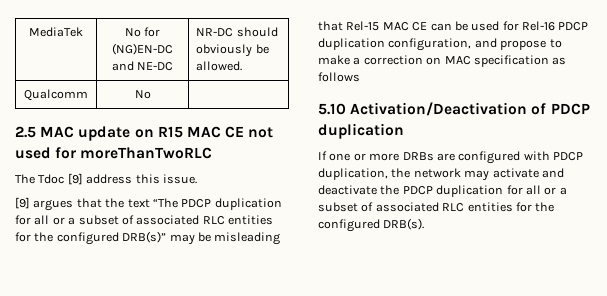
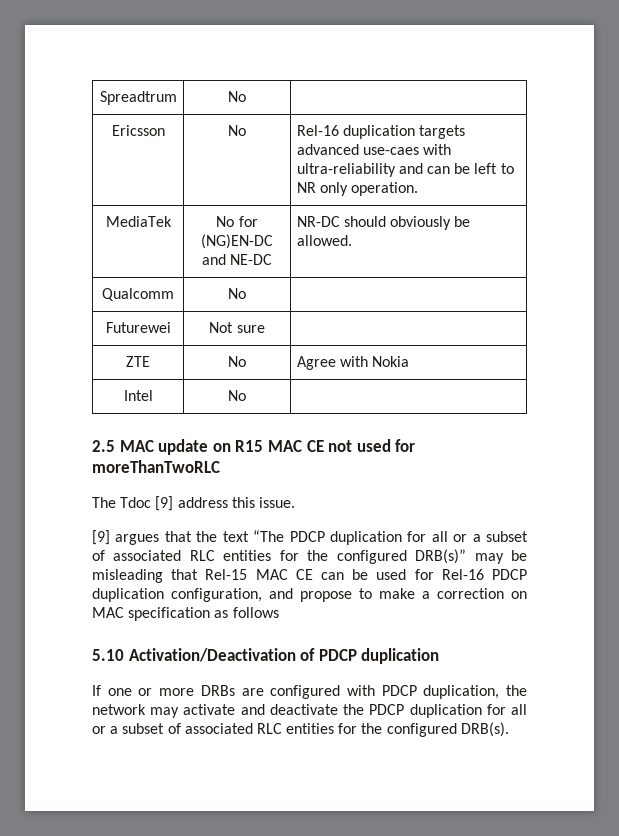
+ Spreadtrum | No |
+ Ericsson | No | Rel-16 duplication targets advanced use-caes with ultra-reliability and can be left to NR only operation.
+ Futurewei | Not sure |
+ ZTE | No | Agree with Nokia
+ Intel | No |

